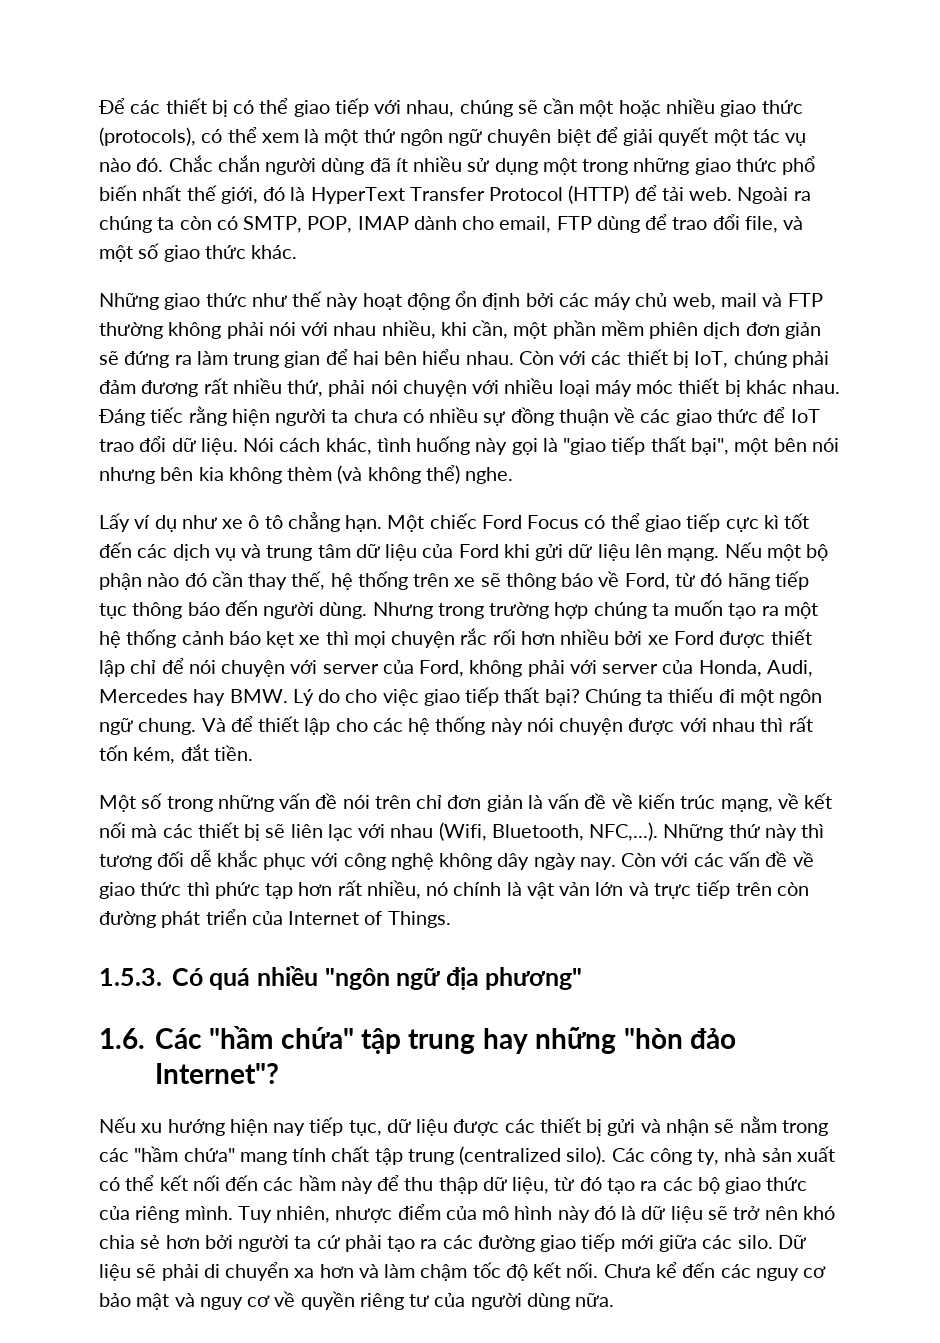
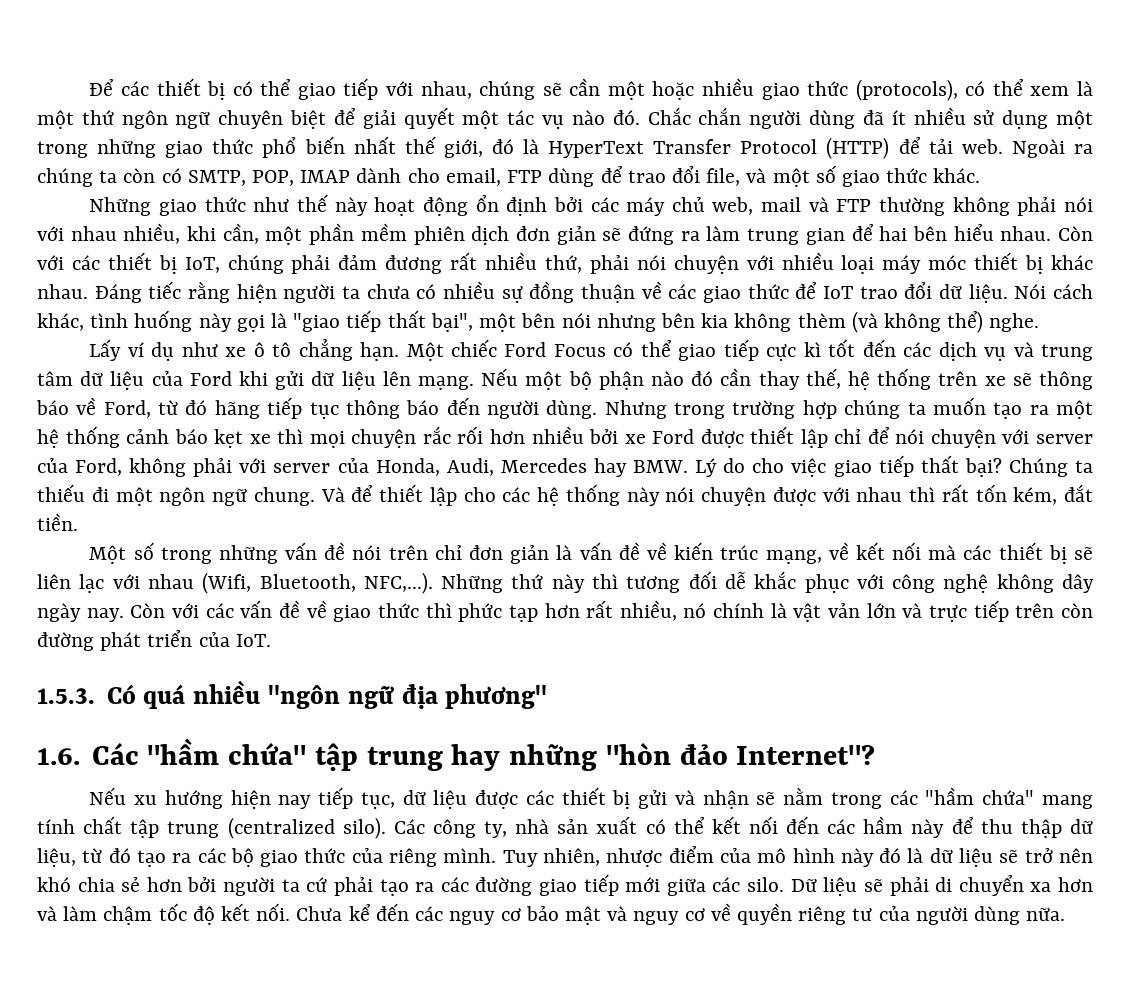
- Còn với các vấn đề về giao thức thì phức tạp hơn rất nhiều, nó chính là vật vản lớn và trực tiếp trên còn đường phát triển của Internet of Things.
+ Còn với các vấn đề về giao thức thì phức tạp hơn rất nhiều, nó chính là vật vản lớn và trực tiếp trên còn đường phát triển của IoT.

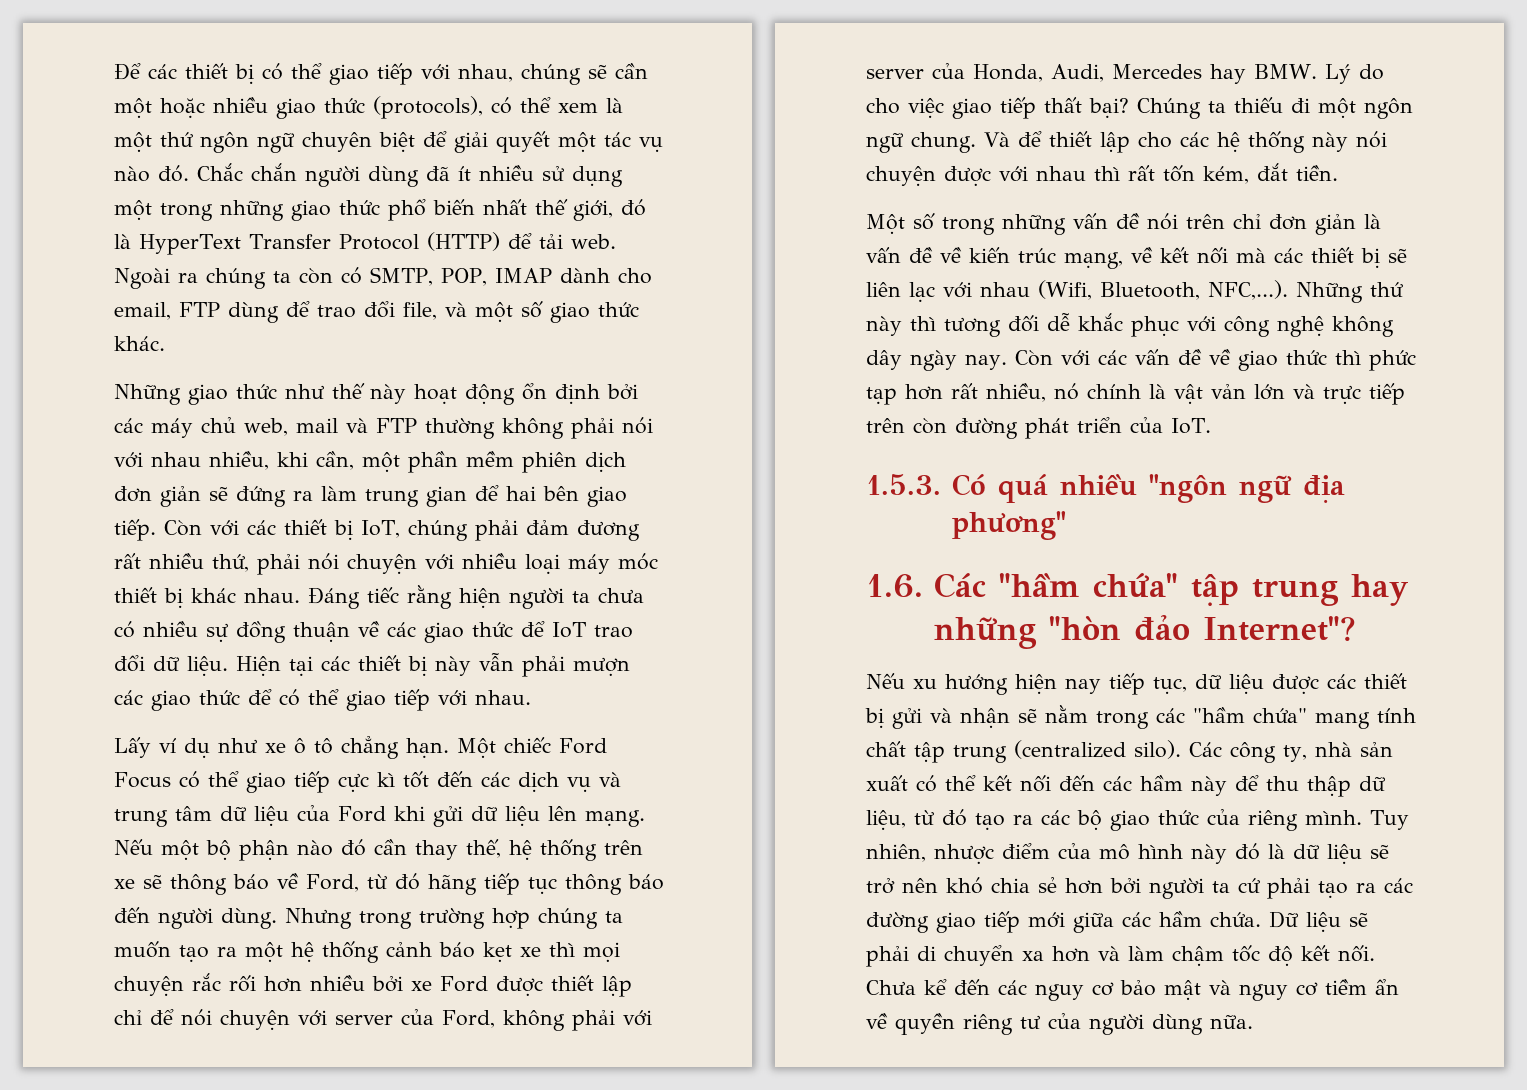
- Những giao thức như thế này hoạt động ổn định bởi các máy chủ web, mail và FTP thường không phải nói với nhau nhiều, khi cần, một phần mềm phiên dịch đơn giản sẽ đứng ra làm trung gian để hai bên hiểu nhau.
+ Những giao thức như thế này hoạt động ổn định bởi các máy chủ web, mail và FTP thường không phải nói với nhau nhiều, khi cần, một phần mềm phiên dịch đơn giản sẽ đứng ra làm trung gian để hai bên giao tiếp.
- Nói cách khác, tình huống này gọi là "giao tiếp thất bại", một bên nói nhưng bên kia không thèm (và không thể) nghe.
+ Hiện tại các thiết bị này vẫn phải mượn các giao thức để có thể giao tiếp với nhau.
- Tuy nhiên, nhược điểm của mô hình này đó là dữ liệu sẽ trở nên khó chia sẻ hơn bởi người ta cứ phải tạo ra các đường giao tiếp mới giữa các silo.
+ Tuy nhiên, nhược điểm của mô hình này đó là dữ liệu sẽ trở nên khó chia sẻ hơn bởi người ta cứ phải tạo ra các đường giao tiếp mới giữa các hầm chứa.
- Chưa kể đến các nguy cơ bảo mật và nguy cơ về quyền riêng tư của người dùng nữa.
+ Chưa kể đến các nguy cơ bảo mật và nguy cơ tiềm ẩn về quyền riêng tư của người dùng nữa.

